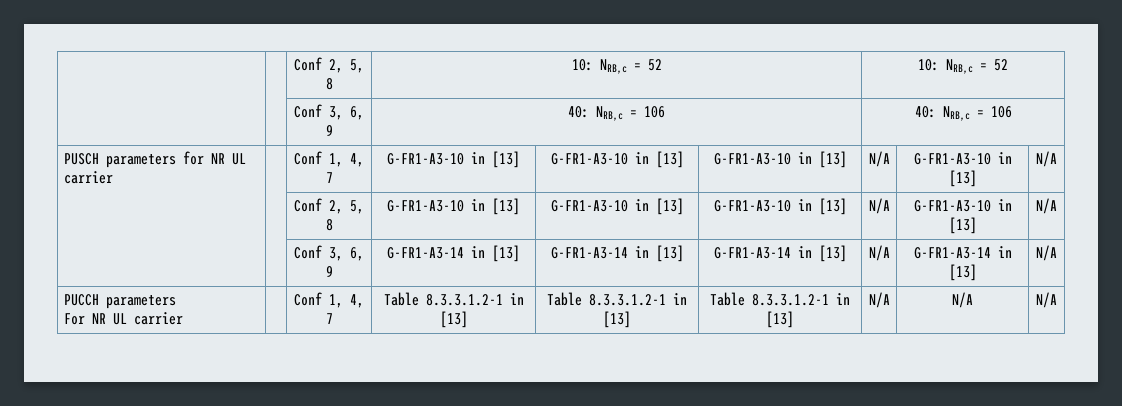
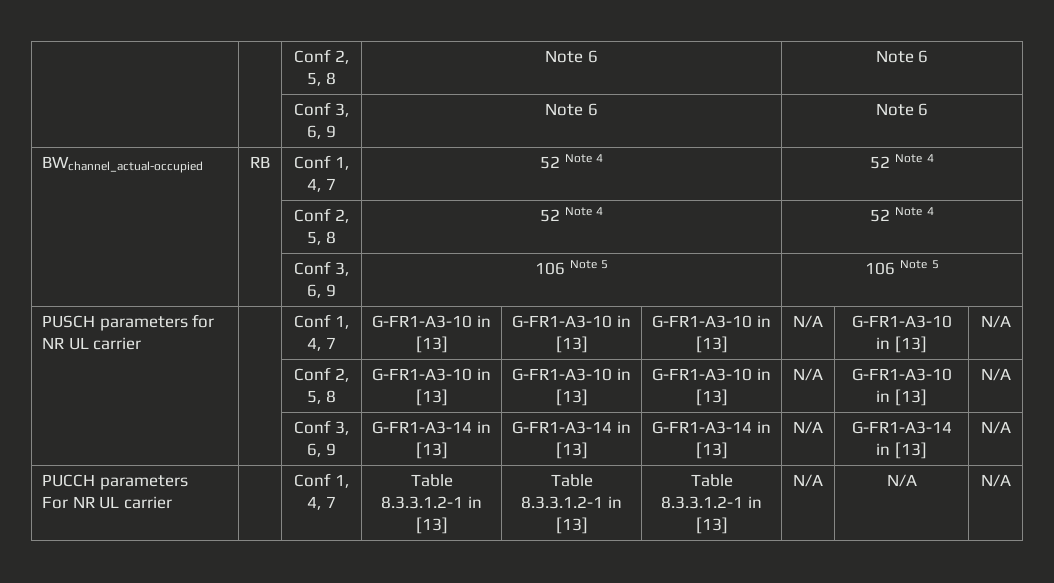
- | | Conf 2, 5, 8 | 10: NRB,c = 52 | 10: NRB,c = 52
- | | Conf 3, 6, 9 | 40: NRB,c = 106 | 40: NRB,c = 106
+ | | Conf 2, 5, 8 | Note 6 | Note 6
+ | | Conf 3, 6, 9 | Note 6 | Note 6
+ BWchannel_actual-occupied | RB | Conf 1, 4, 7 | 52 Note 4 | 52 Note 4
+ | | Conf 2, 5, 8 | 52 Note 4 | 52 Note 4
+ | | Conf 3, 6, 9 | 106 Note 5 | 106 Note 5

